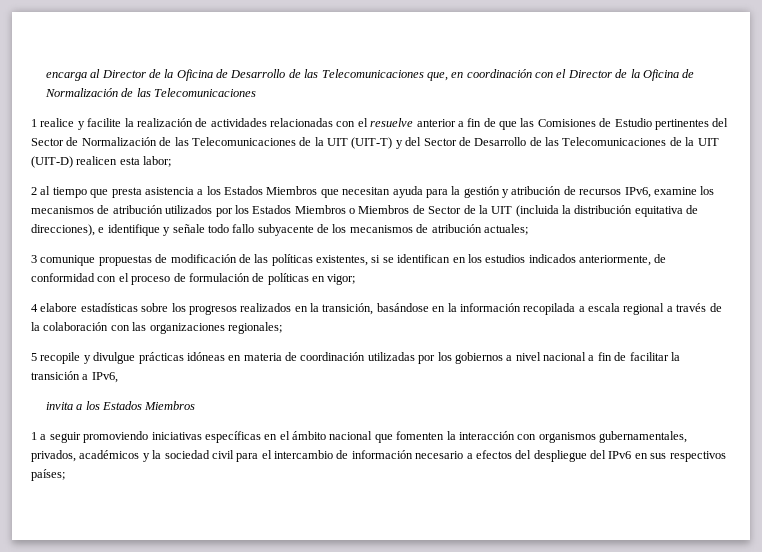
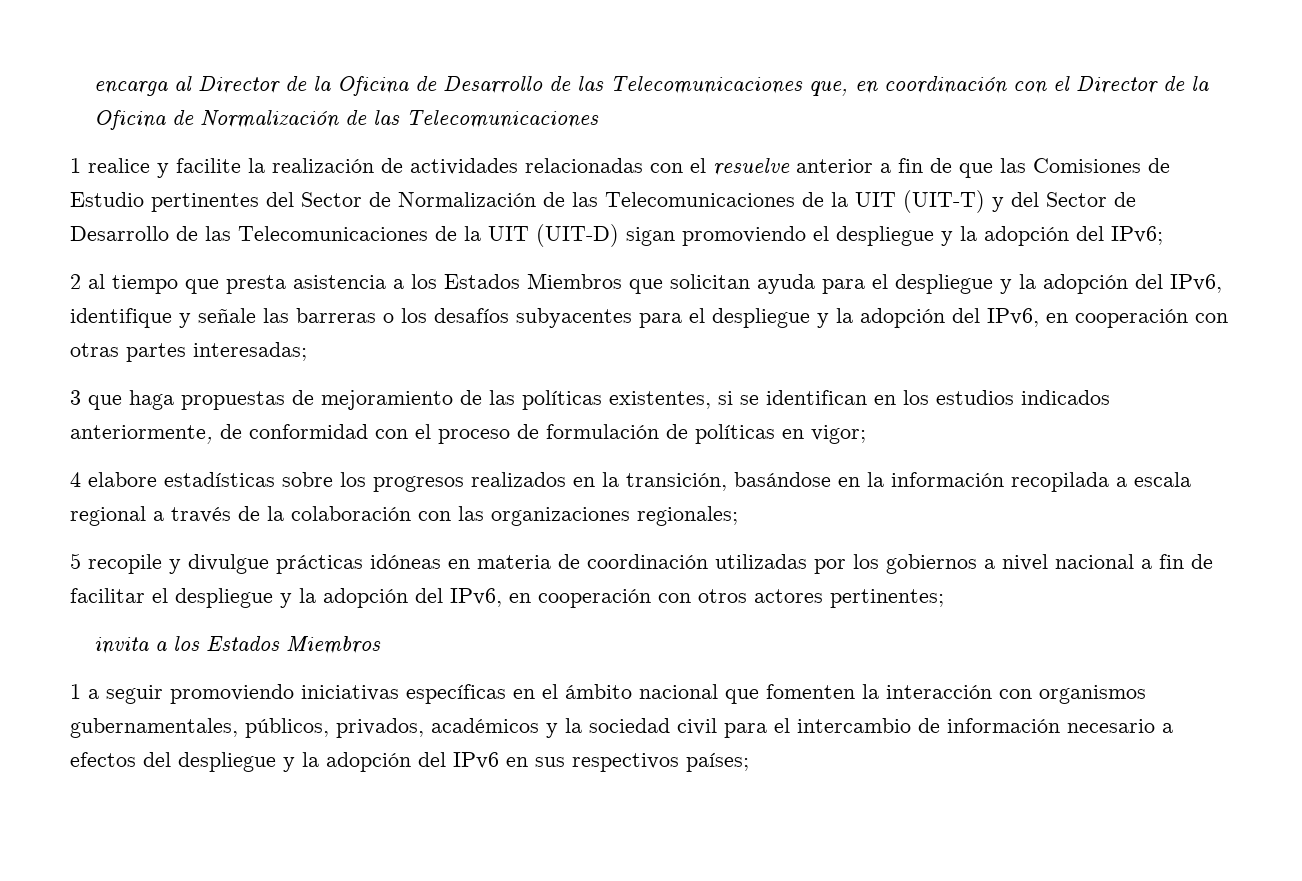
- 1 realice y facilite la realización de actividades relacionadas con el resuelve anterior a fin de que las Comisiones de Estudio pertinentes del Sector de Normalización de las Telecomunicaciones de la UIT (UIT-T) y del Sector de Desarrollo de las Telecomunicaciones de la UIT (UIT-D) realicen esta labor;
+ 1 realice y facilite la realización de actividades relacionadas con el resuelve anterior a fin de que las Comisiones de Estudio pertinentes del Sector de Normalización de las Telecomunicaciones de la UIT (UIT-T) y del Sector de Desarrollo de las Telecomunicaciones de la UIT (UIT-D) sigan promoviendo el despliegue y la adopción del IPv6;
- 2 al tiempo que presta asistencia a los Estados Miembros que necesitan ayuda para la gestión y atribución de recursos IPv6, examine los mecanismos de atribución utilizados por los Estados Miembros o Miembros de Sector de la UIT (incluida la distribución equitativa de direcciones), e identifique y señale todo fallo subyacente de los mecanismos de atribución actuales;
+ 2 al tiempo que presta asistencia a los Estados Miembros que solicitan ayuda para el despliegue y la adopción del IPv6, identifique y señale las barreras o los desafíos subyacentes para el despliegue y la adopción del IPv6, en cooperación con otras partes interesadas;
- 3 comunique propuestas de modificación de las políticas existentes, si se identifican en los estudios indicados anteriormente, de conformidad con el proceso de formulación de políticas en vigor;
+ 3 que haga propuestas de mejoramiento de las políticas existentes, si se identifican en los estudios indicados anteriormente, de conformidad con el proceso de formulación de políticas en vigor;
- 5 recopile y divulgue prácticas idóneas en materia de coordinación utilizadas por los gobiernos a nivel nacional a fin de facilitar la transición a IPv6,
+ 5 recopile y divulgue prácticas idóneas en materia de coordinación utilizadas por los gobiernos a nivel nacional a fin de facilitar el despliegue y la adopción del IPv6, en cooperación con otros actores pertinentes;
- 1 a seguir promoviendo iniciativas específicas en el ámbito nacional que fomenten la interacción con organismos gubernamentales, privados, académicos y la sociedad civil para el intercambio de información necesario a efectos del despliegue del IPv6 en sus respectivos países;
+ 1 a seguir promoviendo iniciativas específicas en el ámbito nacional que fomenten la interacción con organismos gubernamentales, públicos, privados, académicos y la sociedad civil para el intercambio de información necesario a efectos del despliegue y la adopción del IPv6 en sus respectivos países;

